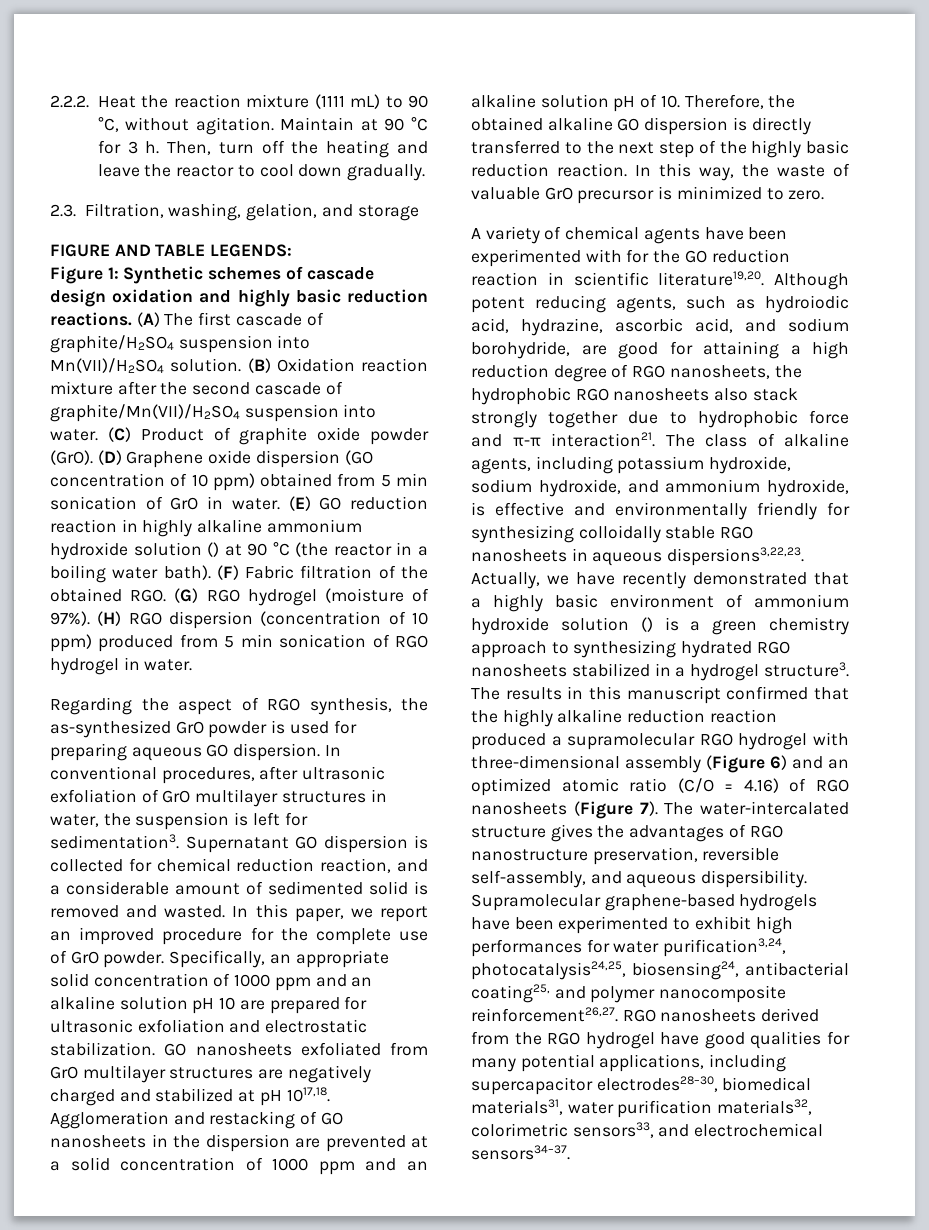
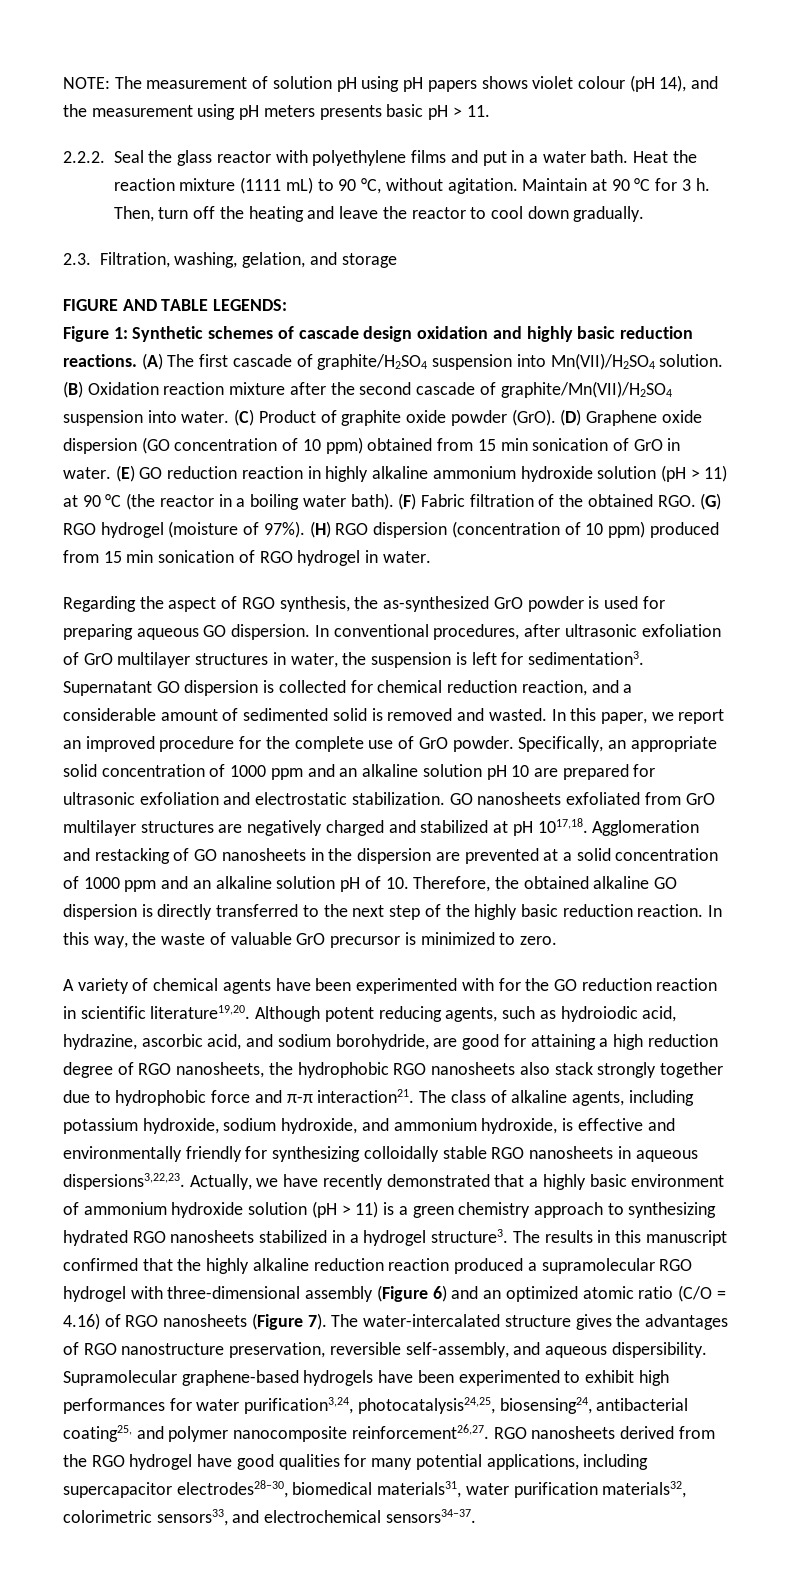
- 2.2.2. Heat the reaction mixture (1111 mL) to 90 °C, without agitation.
+ NOTE: The measurement of solution pH using pH papers shows violet colour (pH 14), and the measurement using pH meters presents basic pH > 11.
+ 2.2.2. Seal the glass reactor with polyethylene films and put in a water bath. Heat the reaction mixture (1111 mL) to 90 °C, without agitation.
- (D) Graphene oxide dispersion (GO concentration of 10 ppm) obtained from 5 min sonication of GrO in water.
+ (D) Graphene oxide dispersion (GO concentration of 10 ppm) obtained from 15 min sonication of GrO in water.
- (E) GO reduction reaction in highly alkaline ammonium hydroxide solution () at 90 °C (the reactor in a boiling water bath).
+ (E) GO reduction reaction in highly alkaline ammonium hydroxide solution (pH > 11) at 90 °C (the reactor in a boiling water bath).
- (H) RGO dispersion (concentration of 10 ppm) produced from 5 min sonication of RGO hydrogel in water.
+ (H) RGO dispersion (concentration of 10 ppm) produced from 15 min sonication of RGO hydrogel in water.
- Actually, we have recently demonstrated that a highly basic environment of ammonium hydroxide solution () is a green chemistry approach to synthesizing hydrated RGO nanosheets stabilized in a hydrogel structure3.
+ Actually, we have recently demonstrated that a highly basic environment of ammonium hydroxide solution (pH > 11) is a green chemistry approach to synthesizing hydrated RGO nanosheets stabilized in a hydrogel structure3.

